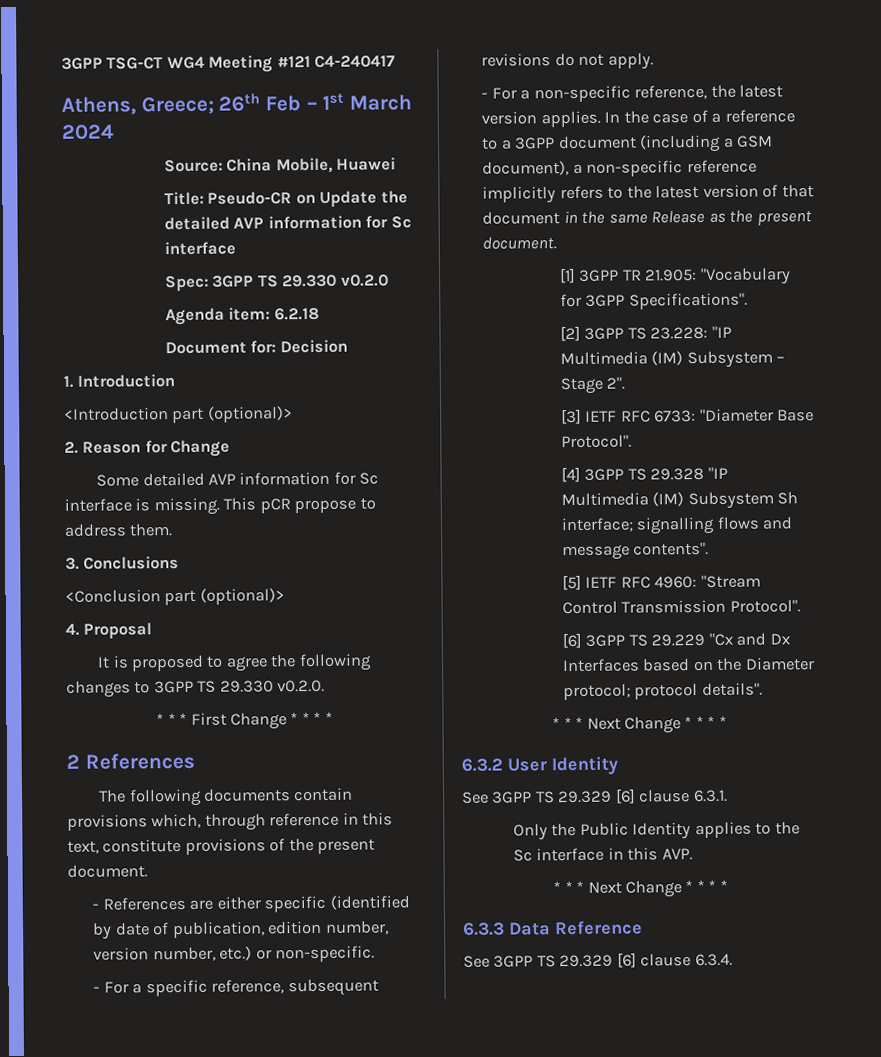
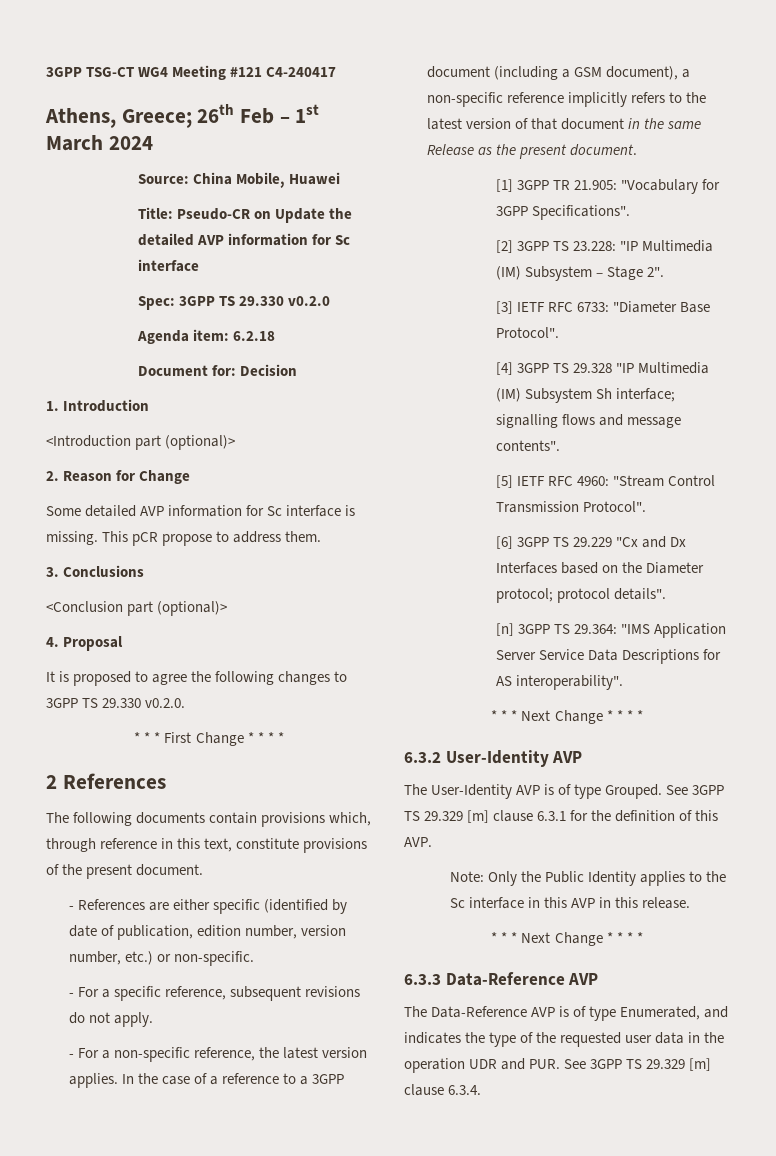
+ [n] 3GPP TS 29.364: "IMS Application Server Service Data Descriptions for AS interoperability".
- 6.3.2 User Identity
- See 3GPP TS 29.329 [6] clause 6.3.1.
- Only the Public Identity applies to the Sc interface in this AVP.
+ 6.3.2 User-Identity AVP
+ The User-Identity AVP is of type Grouped. See 3GPP TS 29.329 [m] clause 6.3.1 for the definition of this AVP.
+ Note: Only the Public Identity applies to the Sc interface in this AVP in this release.
- 6.3.3 Data Reference
- See 3GPP TS 29.329 [6] clause 6.3.4.
+ 6.3.3 Data-Reference AVP
+ The Data-Reference AVP is of type Enumerated, and indicates the type of the requested user data in the operation UDR and PUR. See 3GPP TS 29.329 [m] clause 6.3.4.

